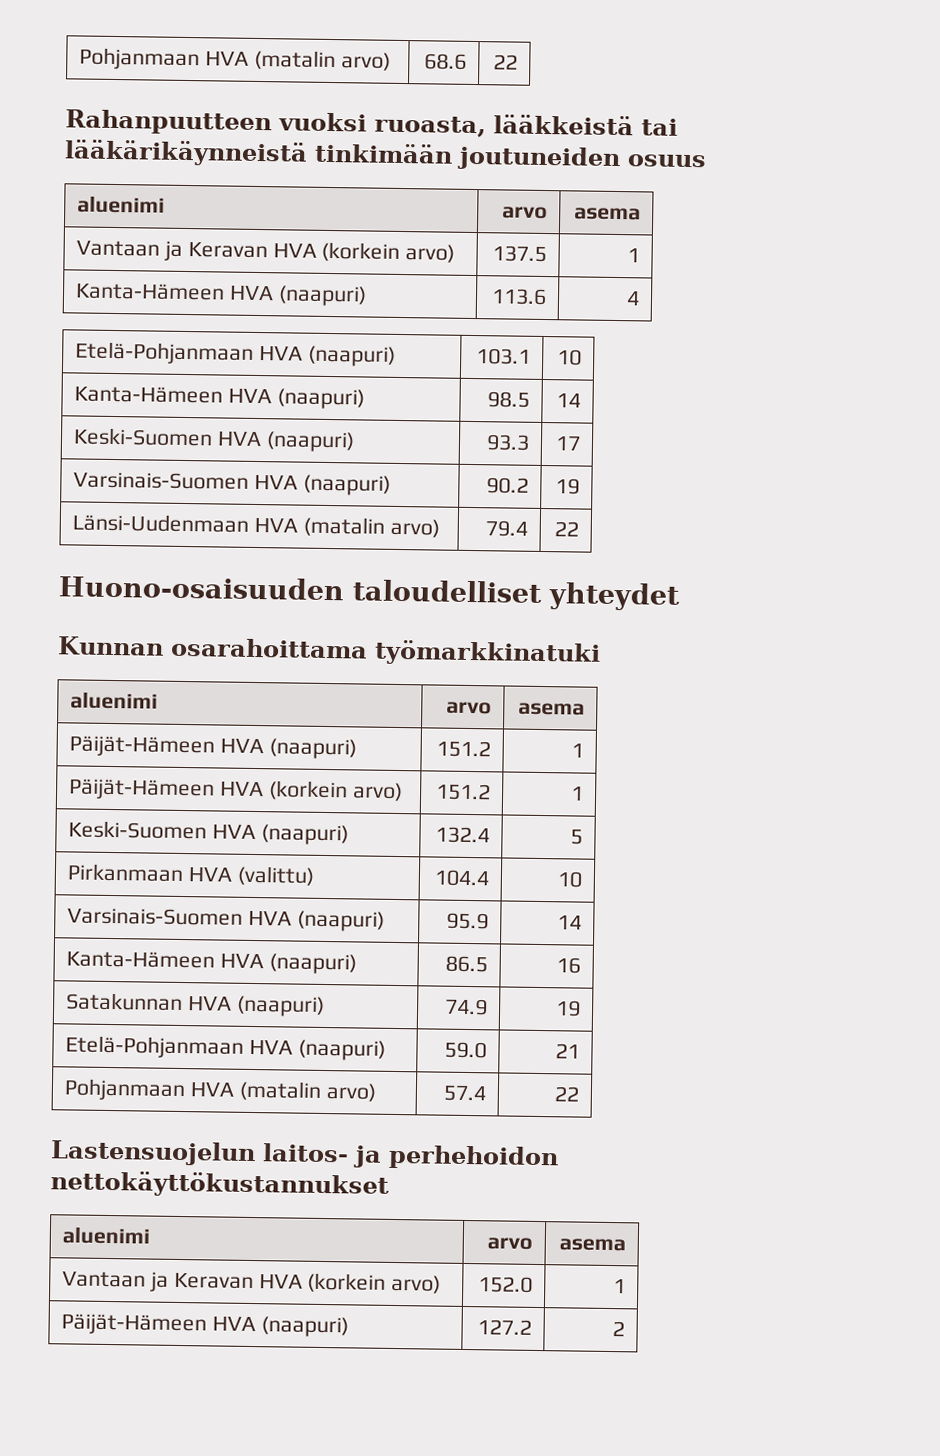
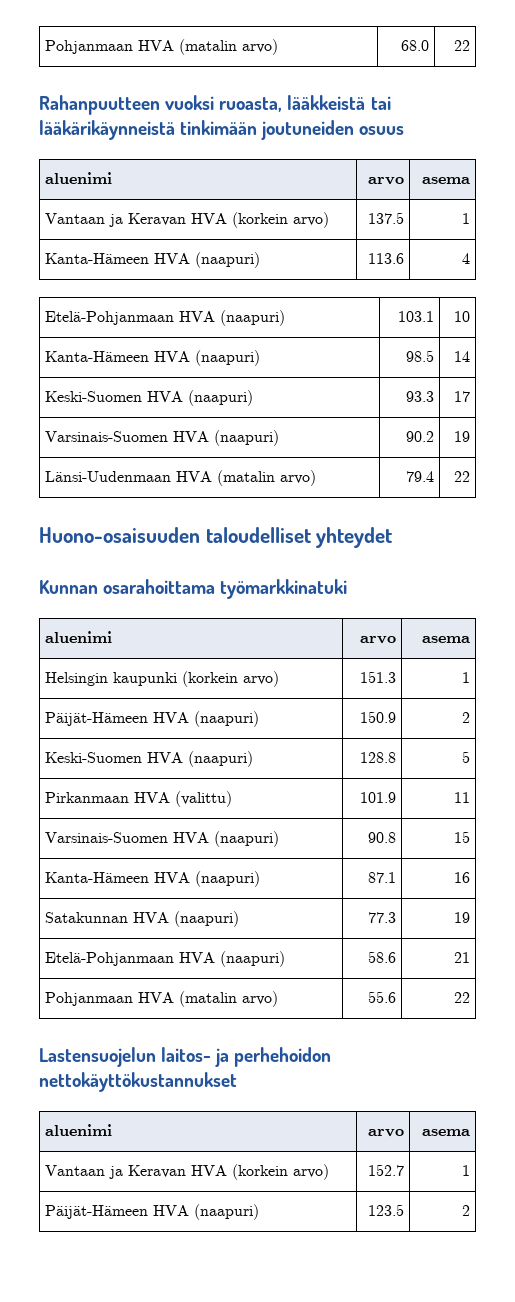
- Pohjanmaan HVA (matalin arvo) | 68.6 | 22
+ Pohjanmaan HVA (matalin arvo) | 68.0 | 22
- Päijät-Hämeen HVA (naapuri) | 151.2 | 1
- Päijät-Hämeen HVA (korkein arvo) | 151.2 | 1
- Keski-Suomen HVA (naapuri) | 132.4 | 5
+ Helsingin kaupunki (korkein arvo) | 151.3 | 1
+ Päijät-Hämeen HVA (naapuri) | 150.9 | 2
+ Keski-Suomen HVA (naapuri) | 128.8 | 5
- Pirkanmaan HVA (valittu) | 104.4 | 10
- Varsinais-Suomen HVA (naapuri) | 95.9 | 14
- Kanta-Hämeen HVA (naapuri) | 86.5 | 16
+ Pirkanmaan HVA (valittu) | 101.9 | 11
+ Varsinais-Suomen HVA (naapuri) | 90.8 | 15
+ Kanta-Hämeen HVA (naapuri) | 87.1 | 16
- Satakunnan HVA (naapuri) | 74.9 | 19
+ Satakunnan HVA (naapuri) | 77.3 | 19
- Etelä-Pohjanmaan HVA (naapuri) | 59.0 | 21
+ Etelä-Pohjanmaan HVA (naapuri) | 58.6 | 21
- Pohjanmaan HVA (matalin arvo) | 57.4 | 22
+ Pohjanmaan HVA (matalin arvo) | 55.6 | 22
- Vantaan ja Keravan HVA (korkein arvo) | 152.0 | 1
- Päijät-Hämeen HVA (naapuri) | 127.2 | 2
+ Vantaan ja Keravan HVA (korkein arvo) | 152.7 | 1
+ Päijät-Hämeen HVA (naapuri) | 123.5 | 2

